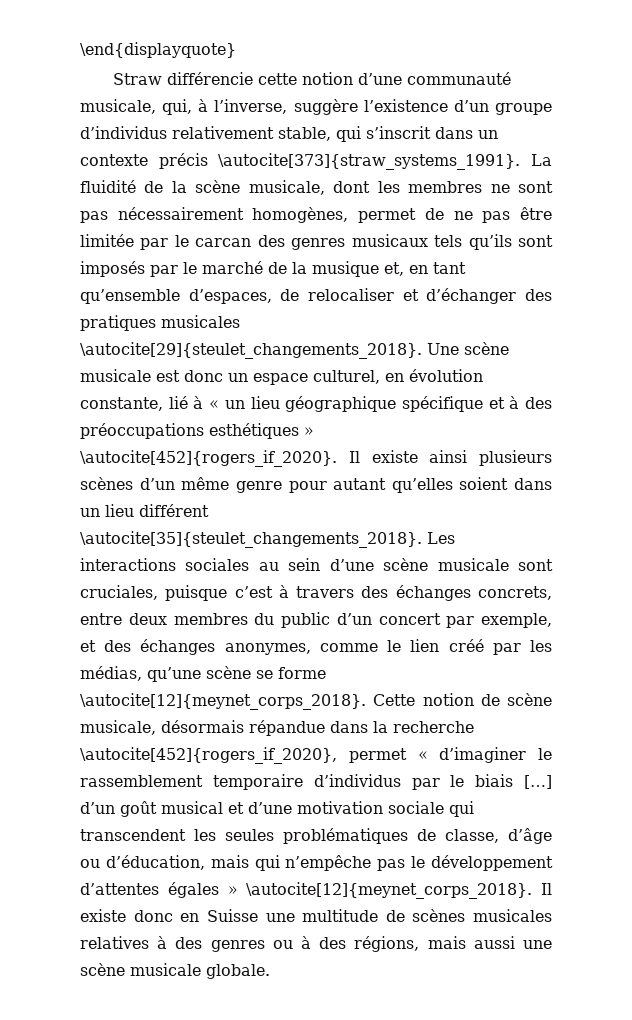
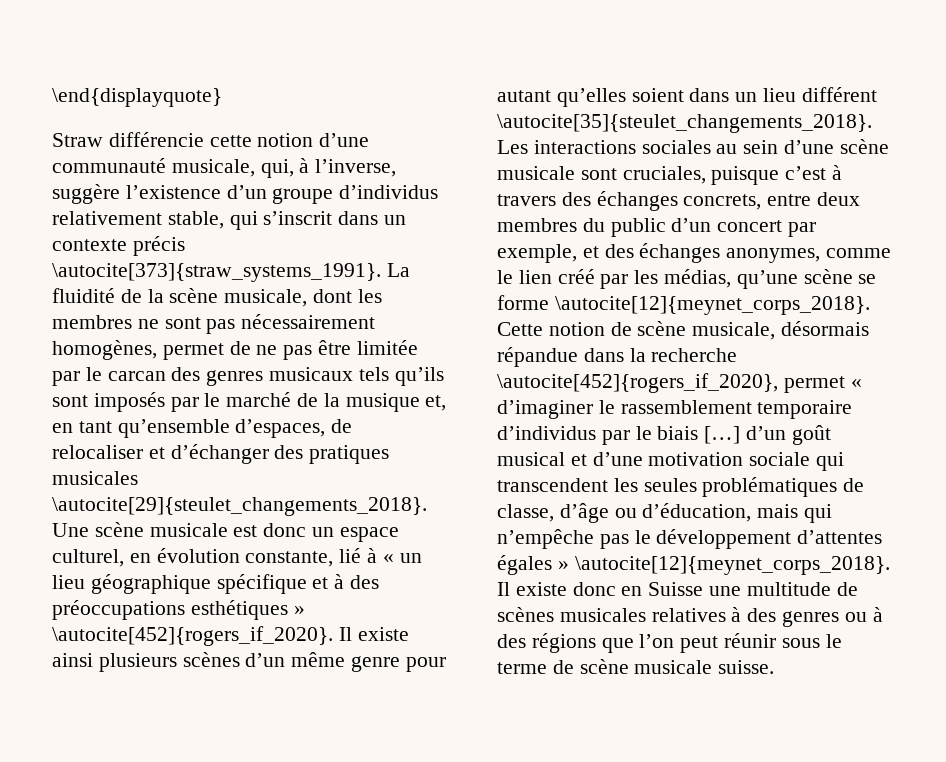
- Il existe donc en Suisse une multitude de scènes musicales relatives à des genres ou à des régions, mais aussi une scène musicale globale.
+ Il existe donc en Suisse une multitude de scènes musicales relatives à des genres ou à des régions que l’on peut réunir sous le terme de scène musicale suisse.

